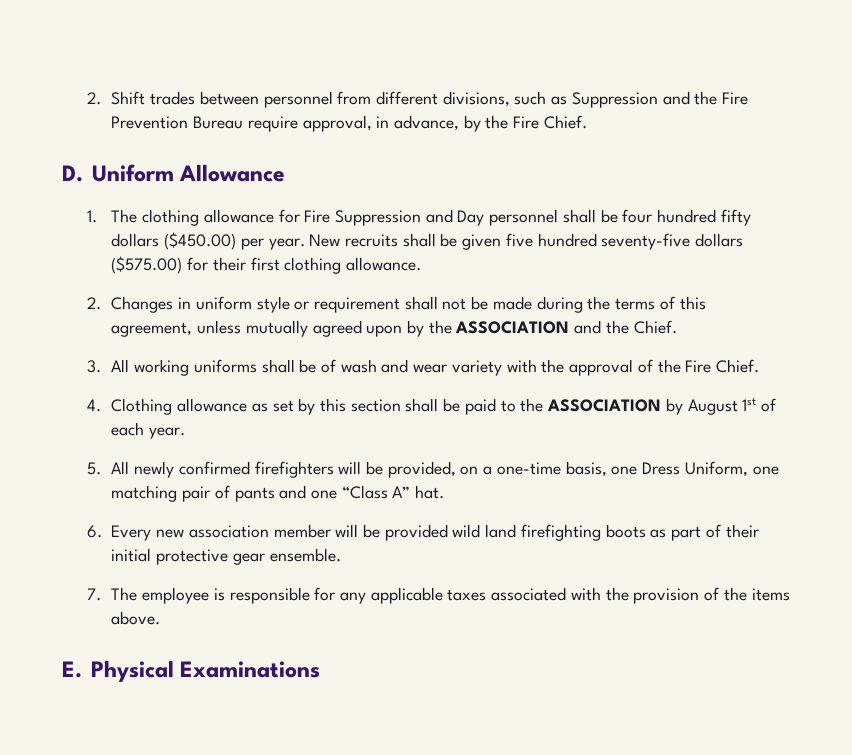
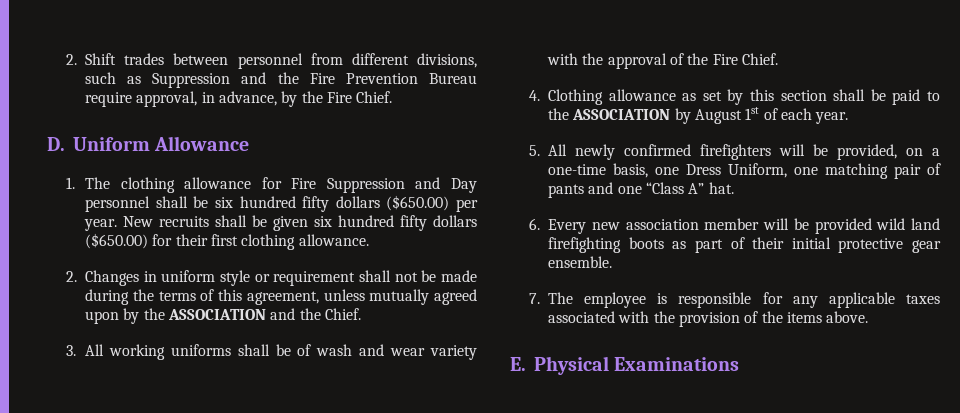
- 1. The clothing allowance for Fire Suppression and Day personnel shall be four hundred fifty dollars ($450.00) per year.
+ 1. The clothing allowance for Fire Suppression and Day personnel shall be six hundred fifty dollars ($650.00) per year.
- New recruits shall be given five hundred seventy-five dollars ($575.00) for their first clothing allowance.
+ New recruits shall be given six hundred fifty dollars ($650.00) for their first clothing allowance.

